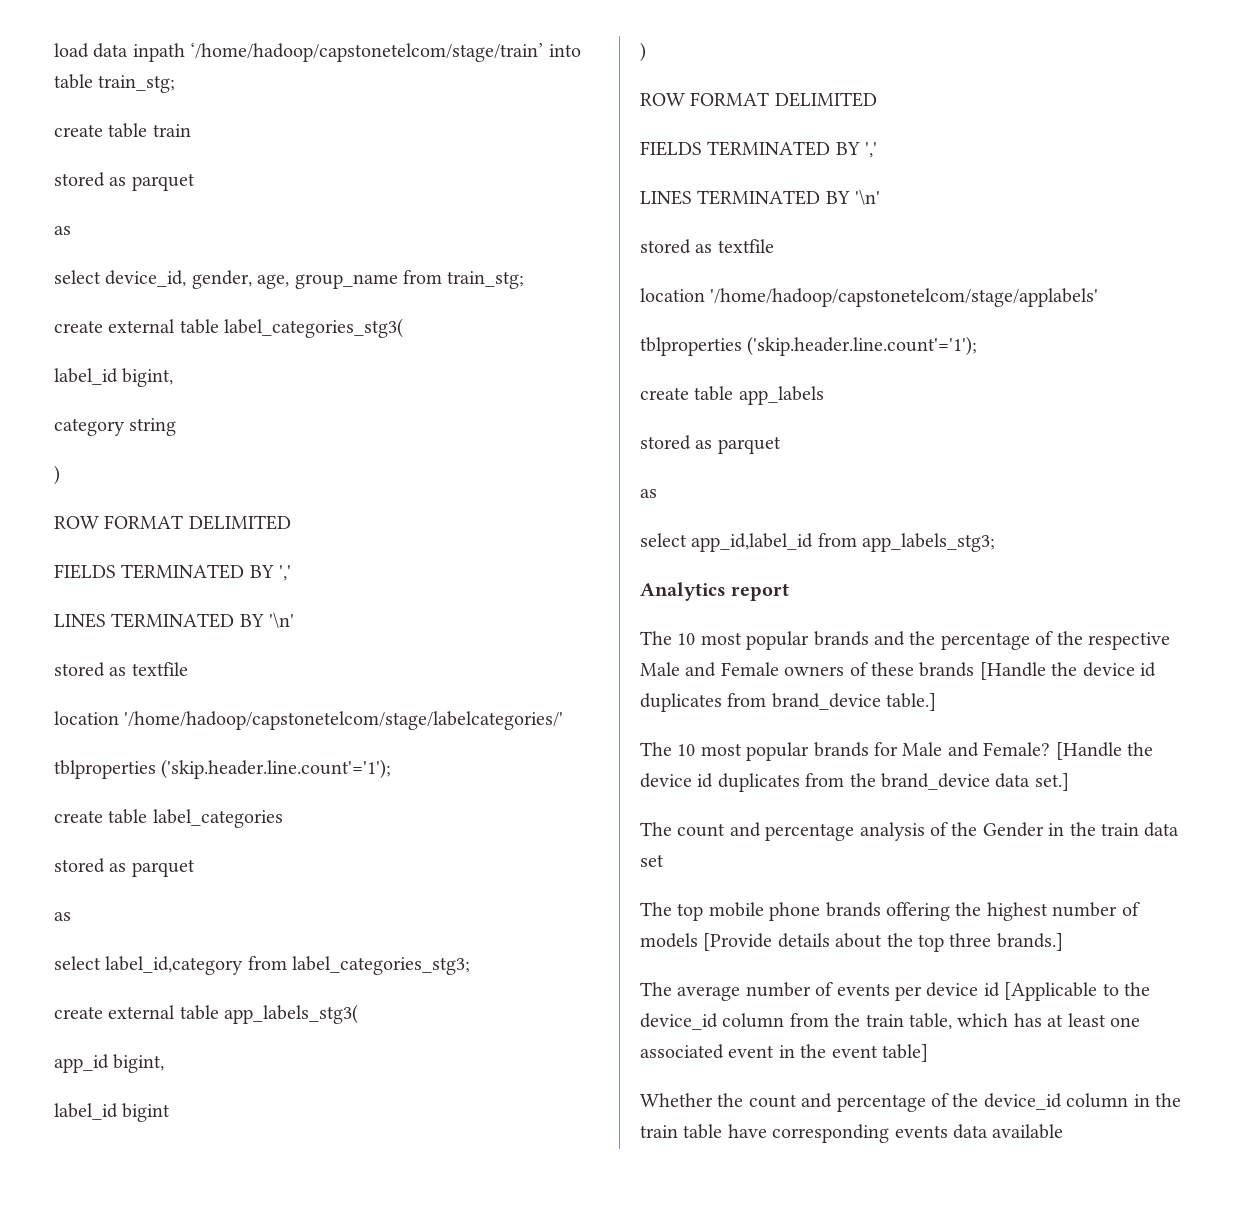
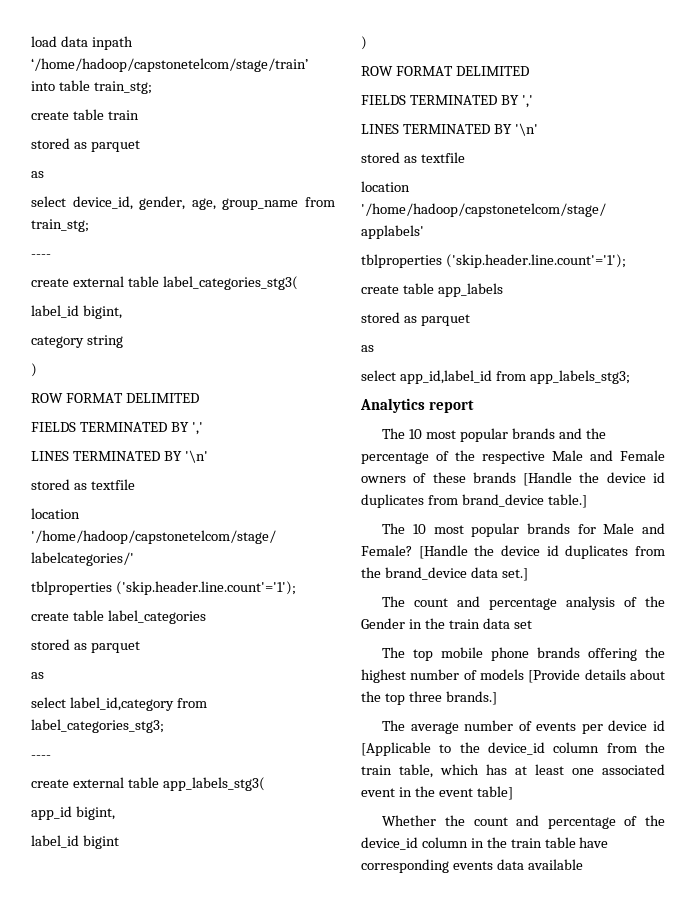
  select device_id, gender, age, group_name from train_stg;
+ ----
  select label_id,category from label_categories_stg3;
+ ----

